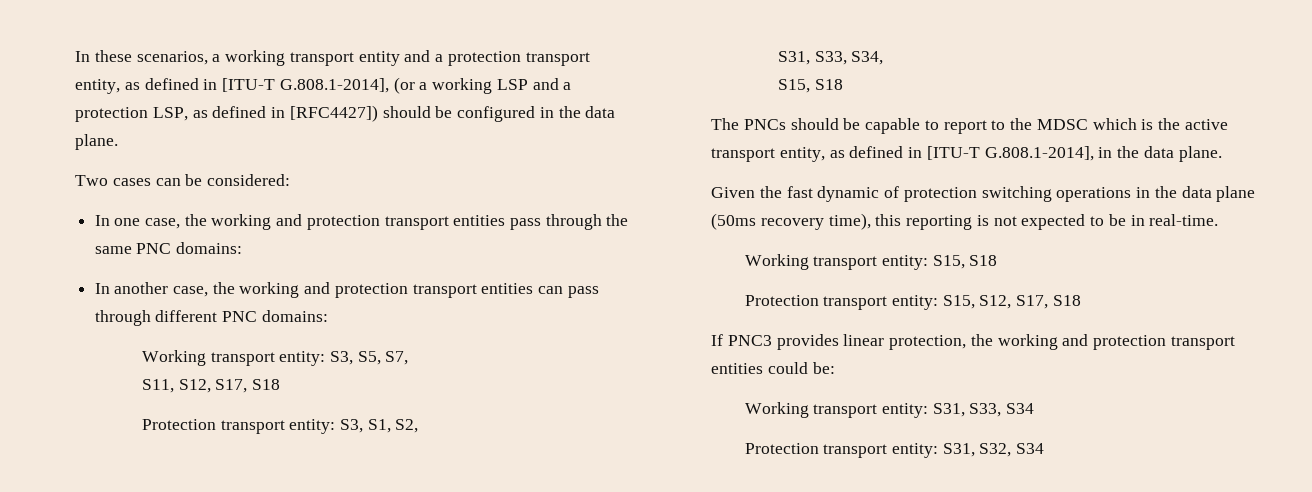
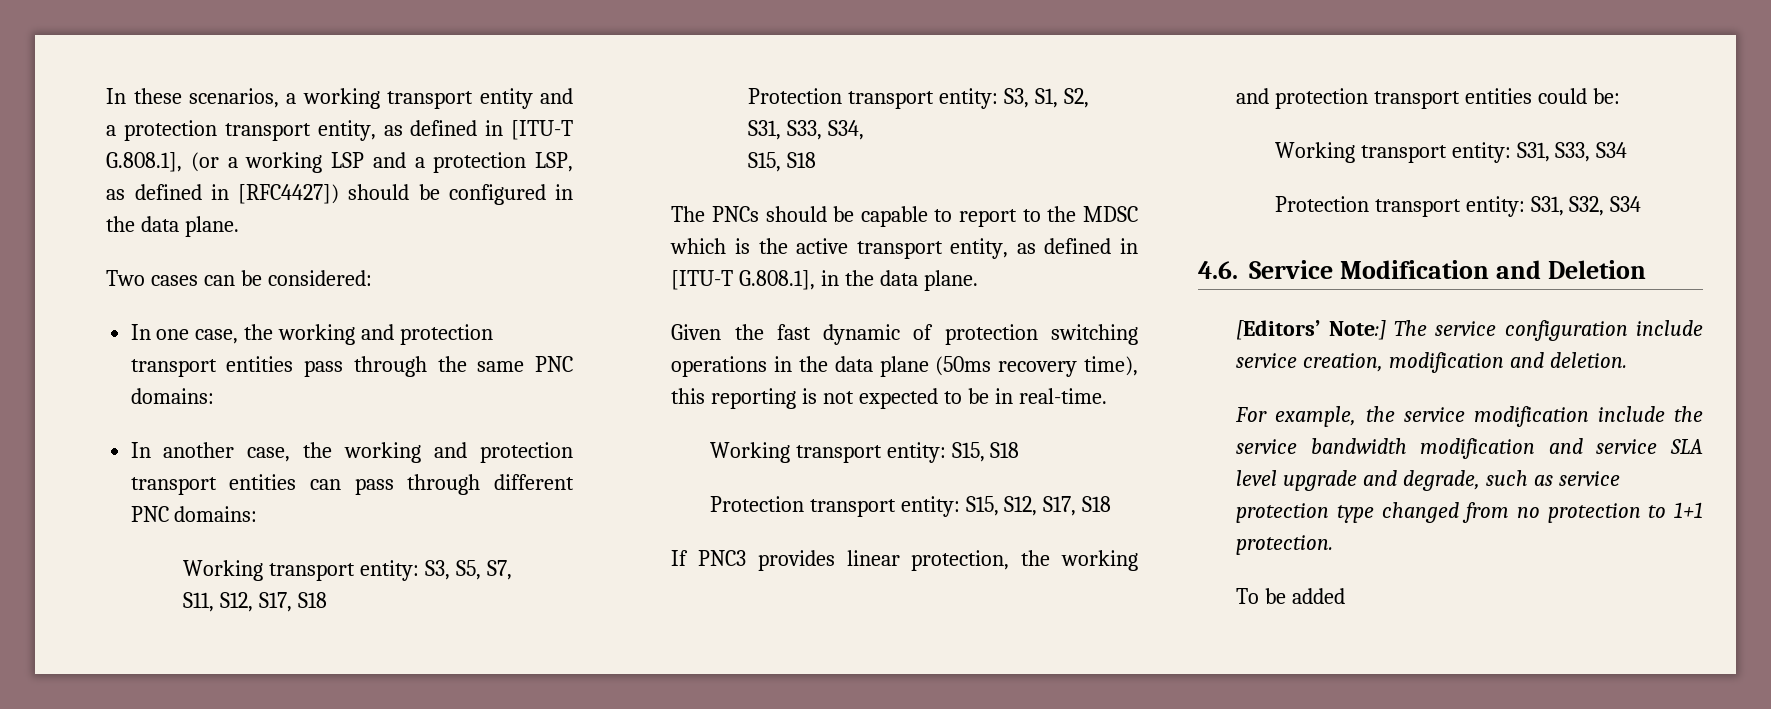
- In these scenarios, a working transport entity and a protection transport entity, as defined in [ITU-T G.808.1-2014], (or a working LSP and a protection LSP, as defined in [RFC4427]) should be configured in the data plane.
+ In these scenarios, a working transport entity and a protection transport entity, as defined in [ITU-T G.808.1], (or a working LSP and a protection LSP, as defined in [RFC4427]) should be configured in the data plane.
- The PNCs should be capable to report to the MDSC which is the active transport entity, as defined in [ITU-T G.808.1-2014], in the data plane.
+ The PNCs should be capable to report to the MDSC which is the active transport entity, as defined in [ITU-T G.808.1], in the data plane.
+ 4.6. Service Modification and Deletion
+ [Editors’ Note:] The service configuration include service creation, modification and deletion.
+ For example, the service modification include the service bandwidth modification and service SLA level upgrade and degrade, such as service protection type changed from no protection to 1+1 protection.
+ To be added

